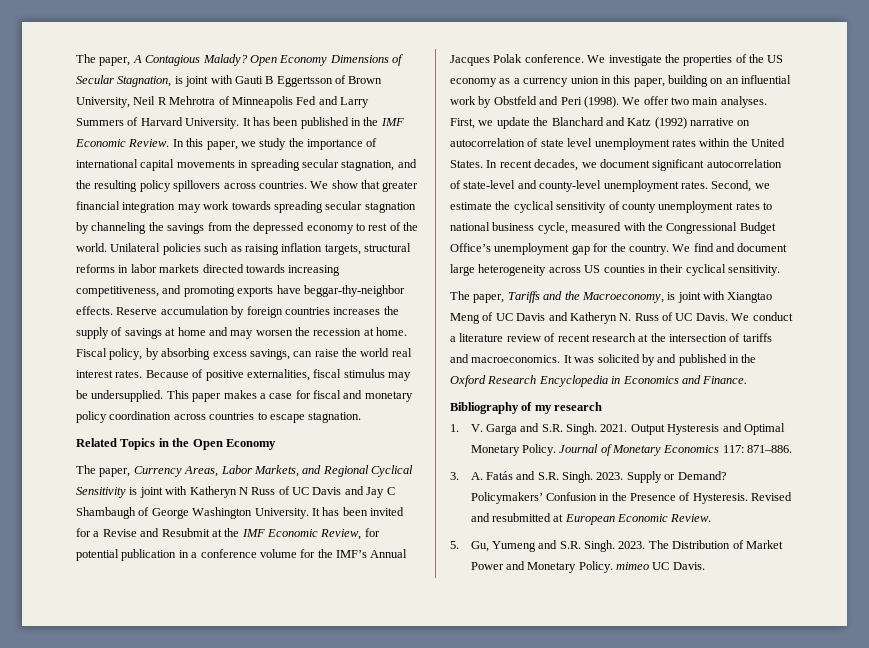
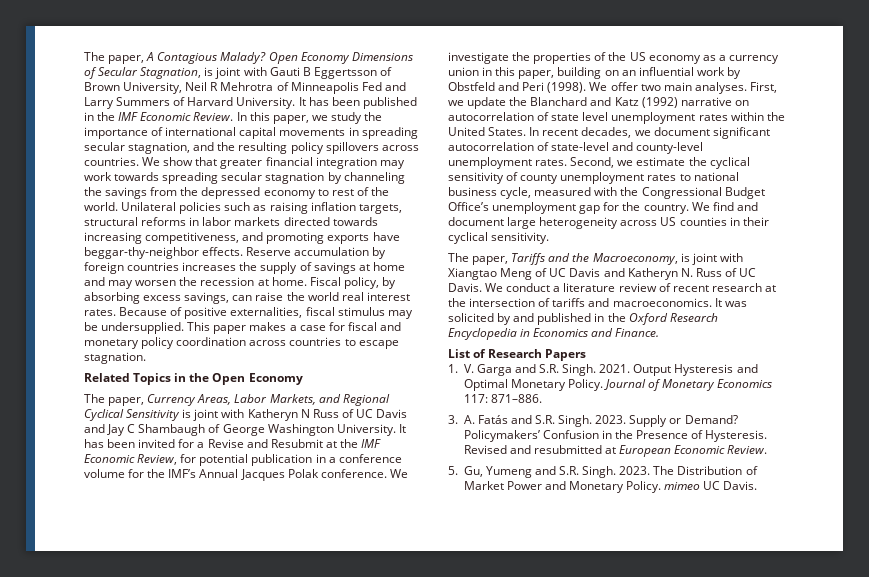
- Bibliography of my research
+ List of Research Papers

